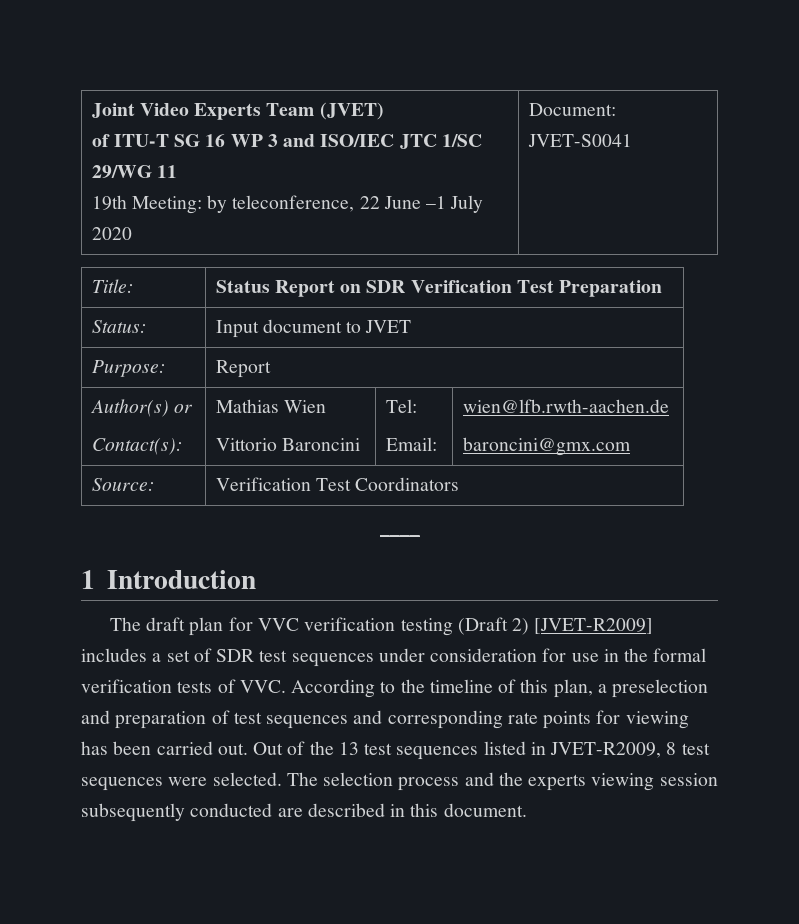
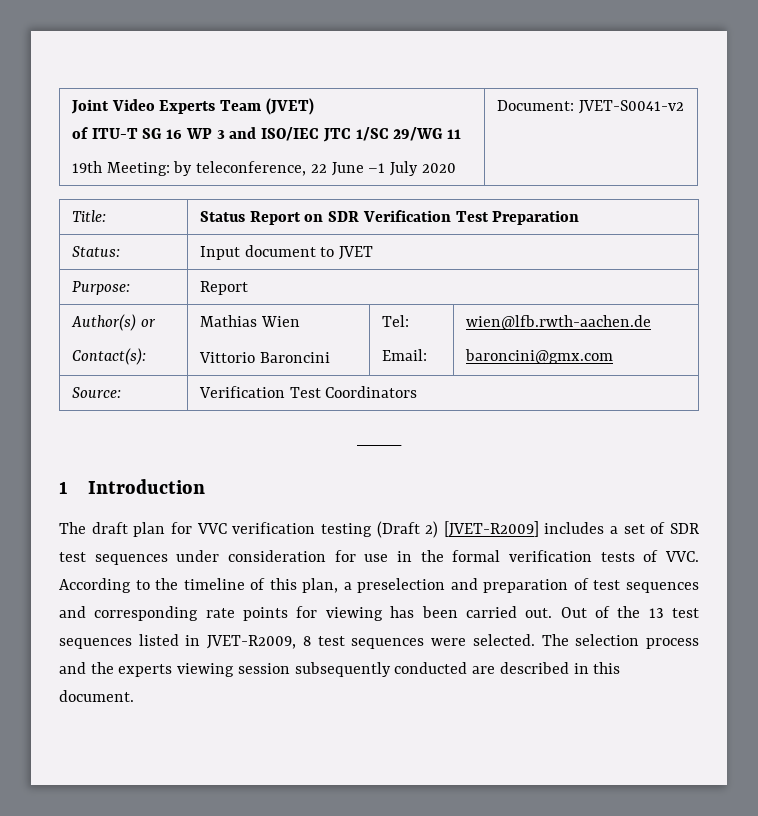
  Joint Video Experts Team (JVET)
  of ITU-T SG 16 WP 3 and ISO/IEC JTC 1/SC 29/WG 11
- 19th Meeting: by teleconference, 22 June –1 July 2020 | Document: JVET-S0041
+ 19th Meeting: by teleconference, 22 June –1 July 2020 | Document: JVET-S0041-v2

